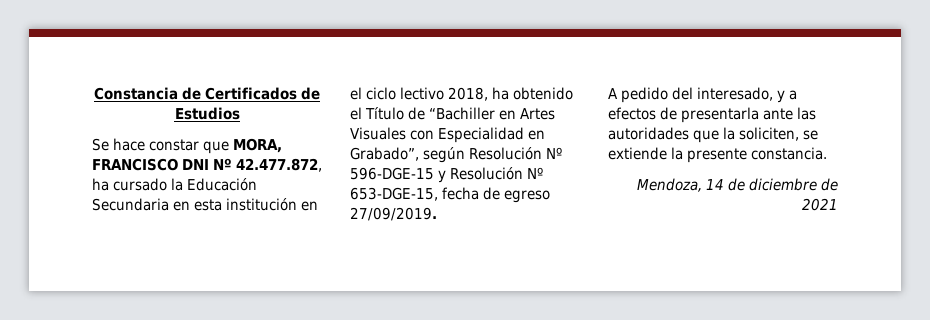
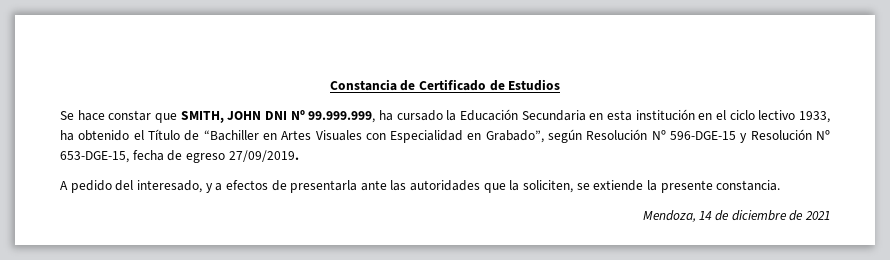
- Constancia de Certificados de Estudios
+ Constancia de Certificado de Estudios
- Se hace constar que MORA, FRANCISCO DNI Nº 42.477.872, ha cursado la Educación Secundaria en esta institución en el ciclo lectivo 2018, ha obtenido el Título de “Bachiller en Artes Visuales con Especialidad en Grabado”, según Resolución Nº 596-DGE-15 y Resolución Nº 653-DGE-15, fecha de egreso 27/09/2019.
+ Se hace constar que SMITH, JOHN DNI Nº 99.999.999, ha cursado la Educación Secundaria en esta institución en el ciclo lectivo 1933, ha obtenido el Título de “Bachiller en Artes Visuales con Especialidad en Grabado”, según Resolución Nº 596-DGE-15 y Resolución Nº 653-DGE-15, fecha de egreso 27/09/2019.

